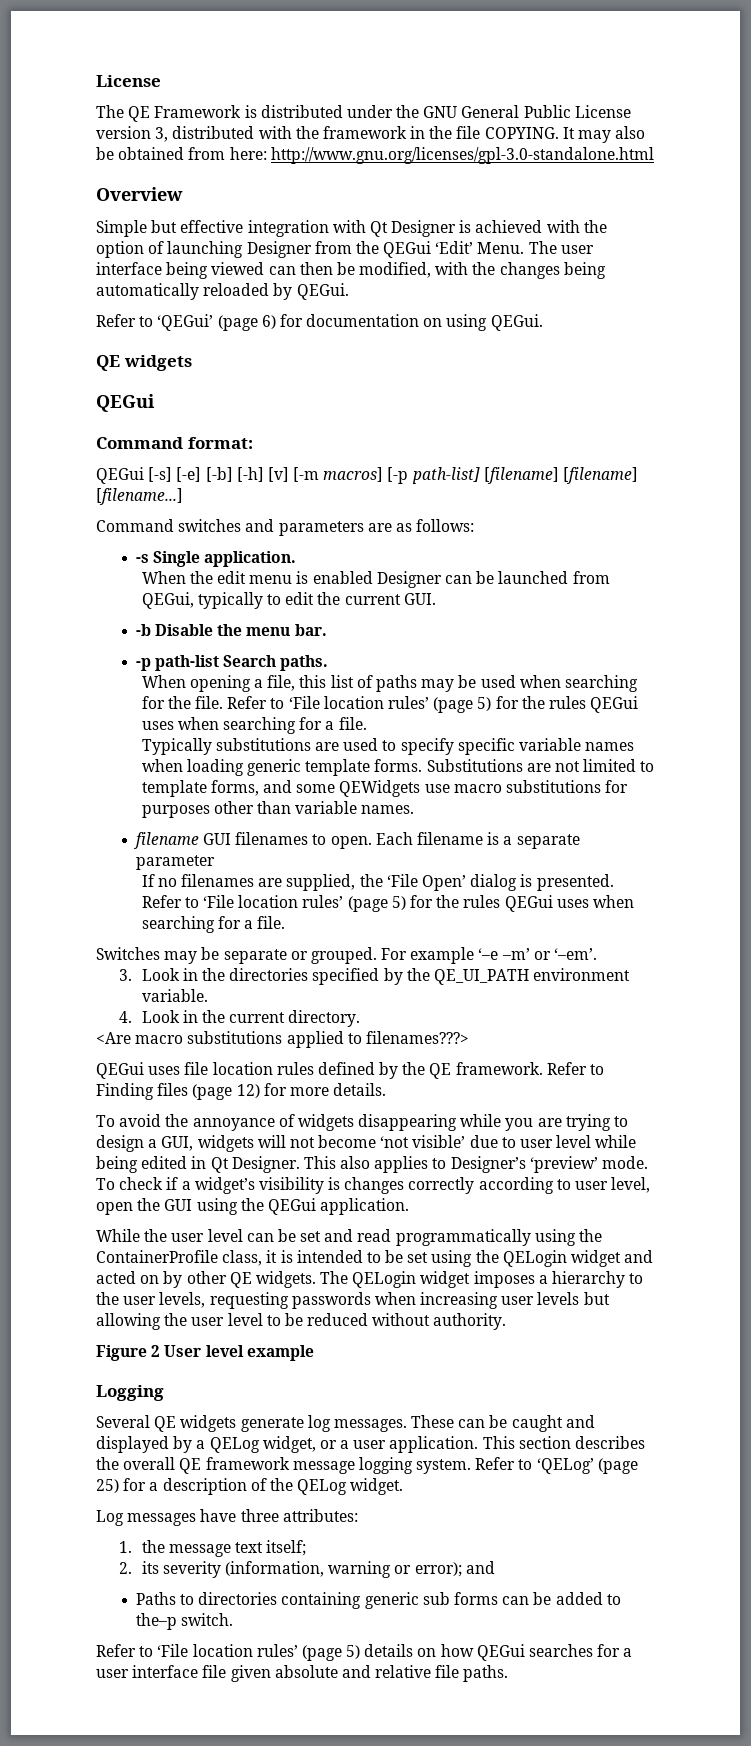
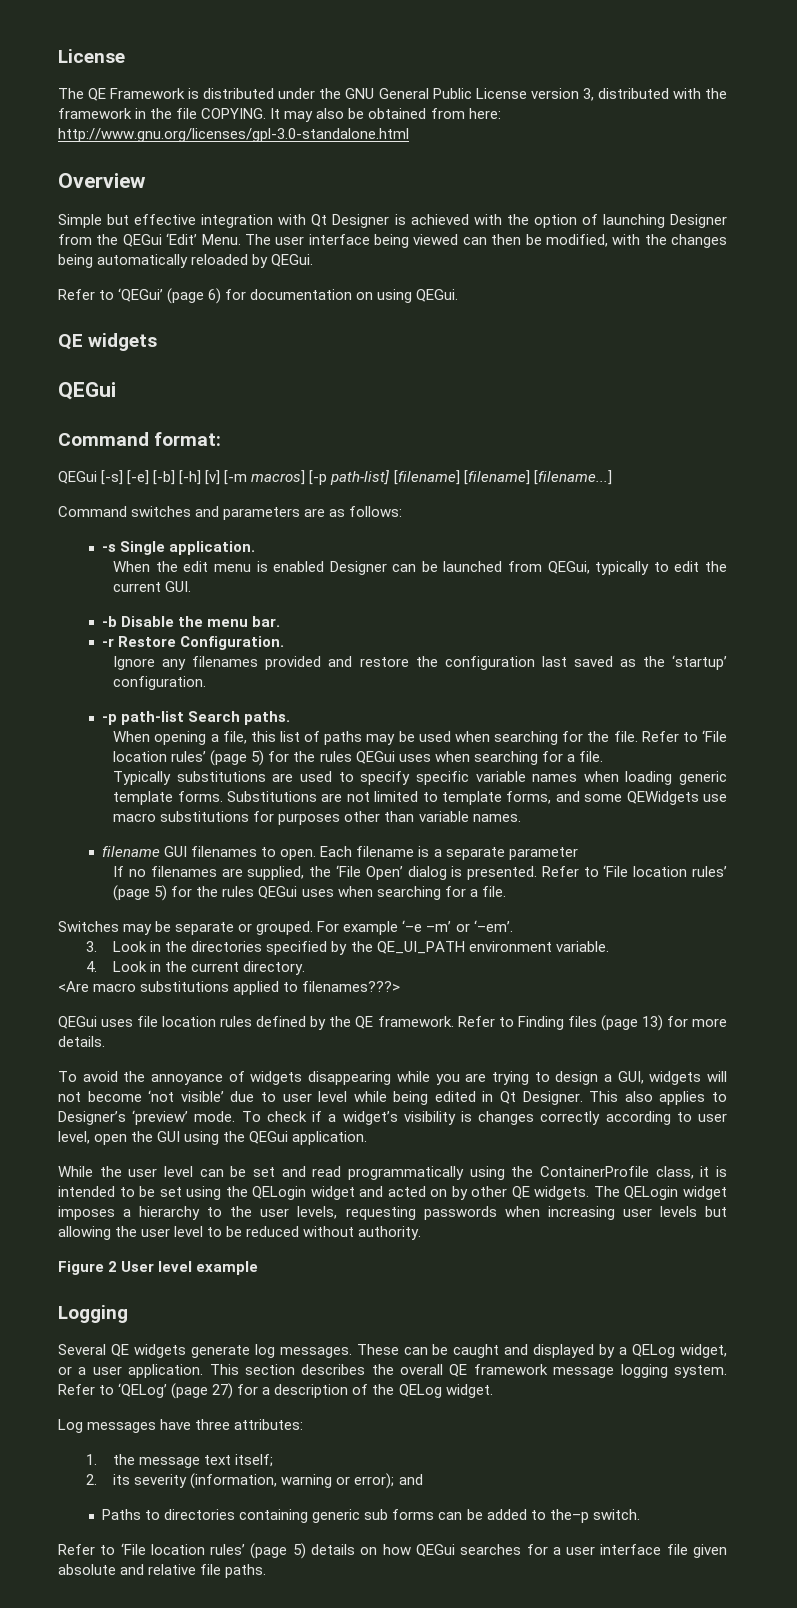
+ -r Restore Configuration.
+ Ignore any filenames provided and restore the configuration last saved as the ‘startup’ configuration.
- Refer to Finding files (page 12) for more details.
+ Refer to Finding files (page 13) for more details.
- Refer to ‘QELog’ (page 25) for a description of the QELog widget.
+ Refer to ‘QELog’ (page 27) for a description of the QELog widget.

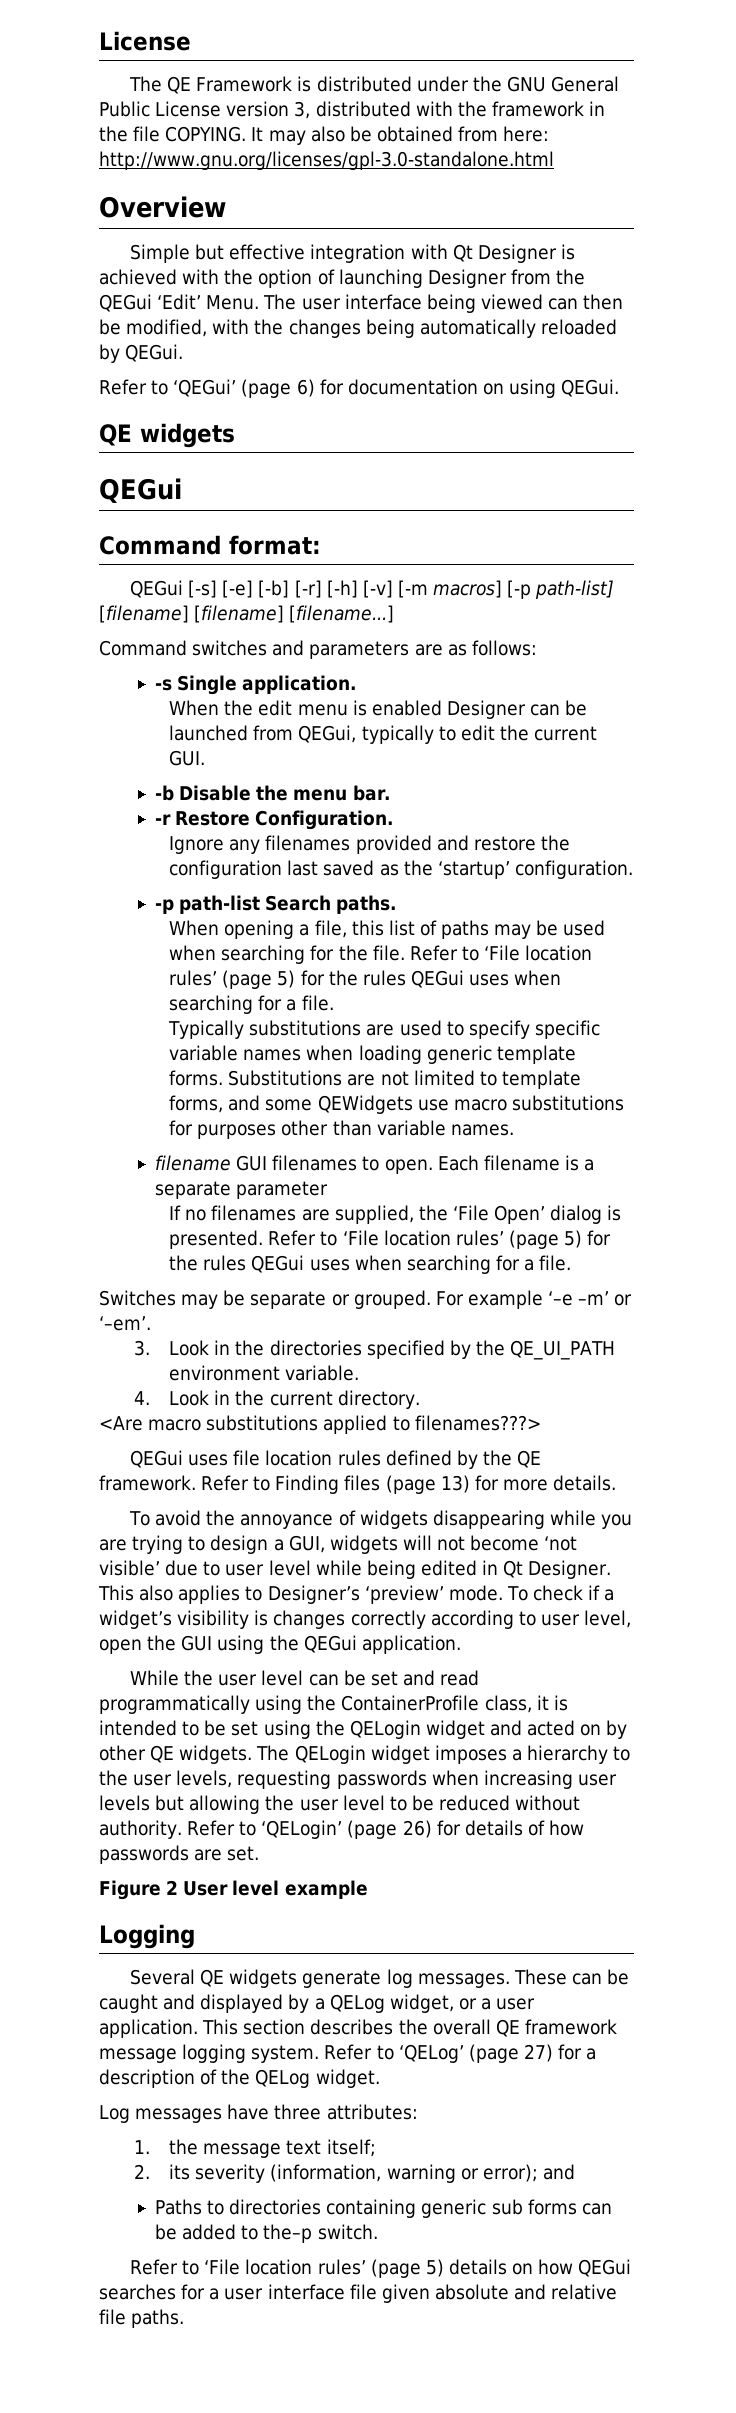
- QEGui [-s] [-e] [-b] [-h] [v] [-m macros] [-p path-list] [filename] [filename] [filename...]
+ QEGui [-s] [-e] [-b] [-r] [-h] [-v] [-m macros] [-p path-list] [filename] [filename] [filename...]
+ Refer to ‘QELogin’ (page 26) for details of how passwords are set.

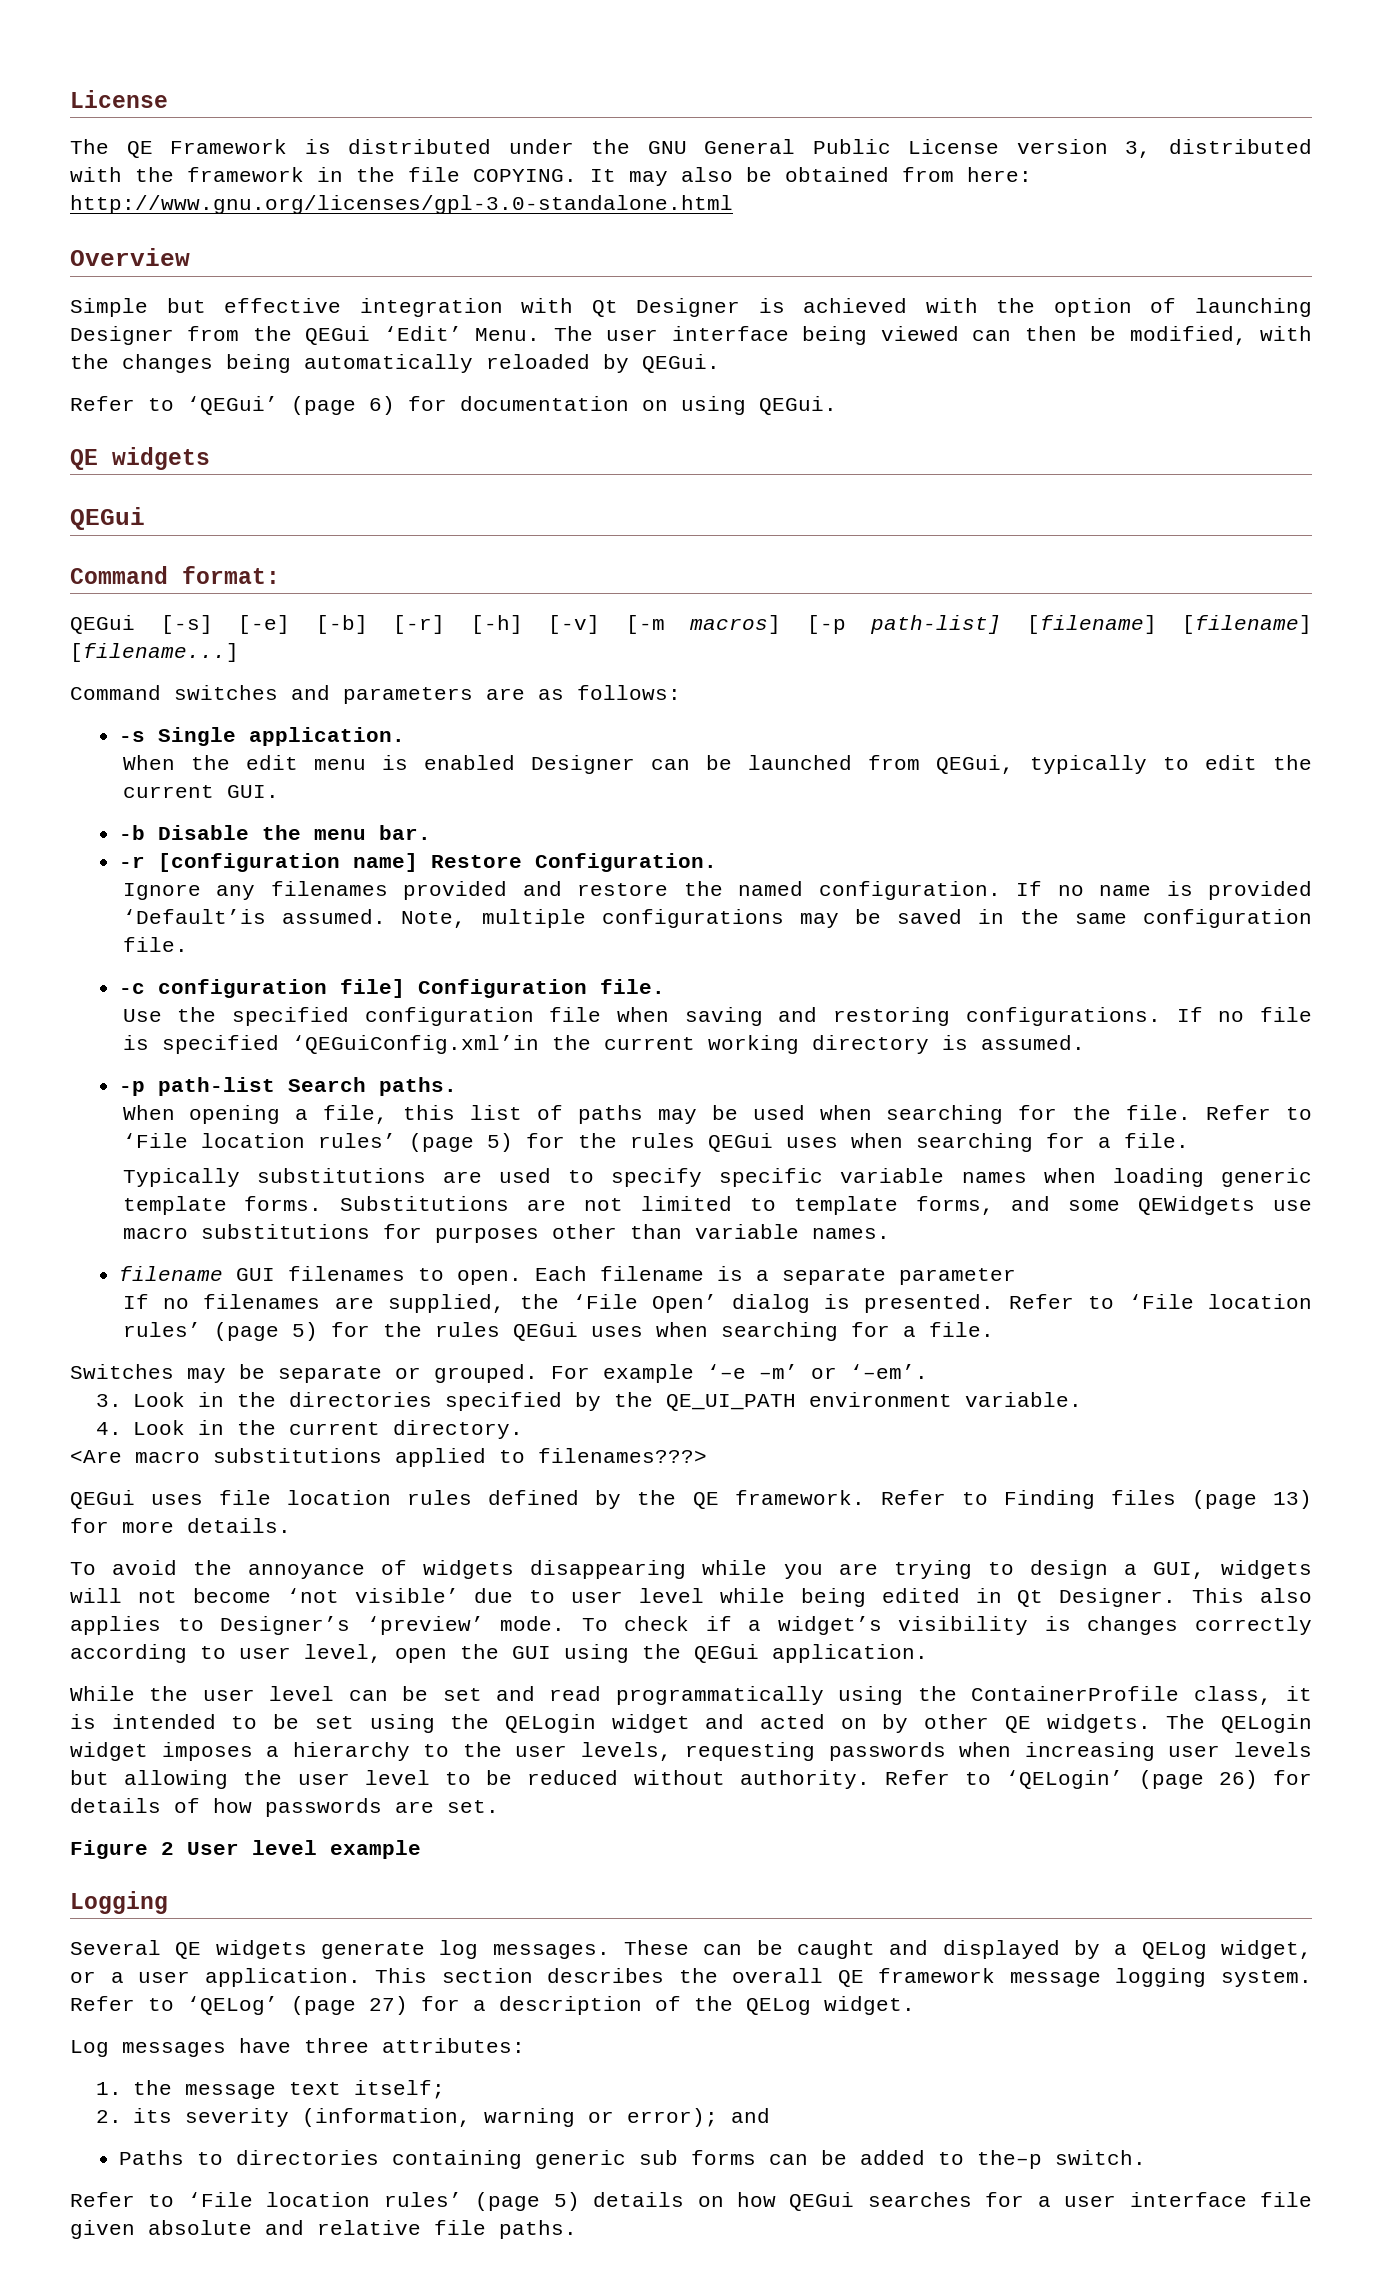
- -r Restore Configuration.
+ -r [configuration name] Restore Configuration.
- Ignore any filenames provided and restore the configuration last saved as the ‘startup’ configuration.
+ Ignore any filenames provided and restore the named configuration. If no name is provided ‘Default’is assumed. Note, multiple configurations may be saved in the same configuration file.
+ -c configuration file] Configuration file.
+ Use the specified configuration file when saving and restoring configurations. If no file is specified ‘QEGuiConfig.xml’in the current working directory is assumed.

